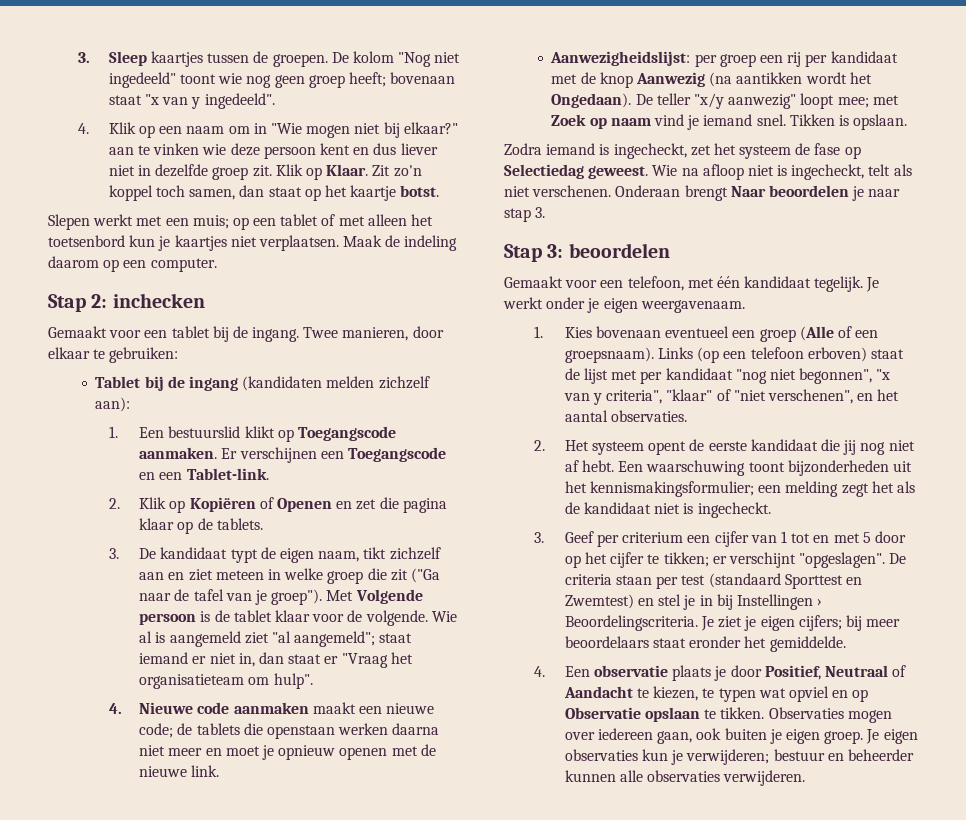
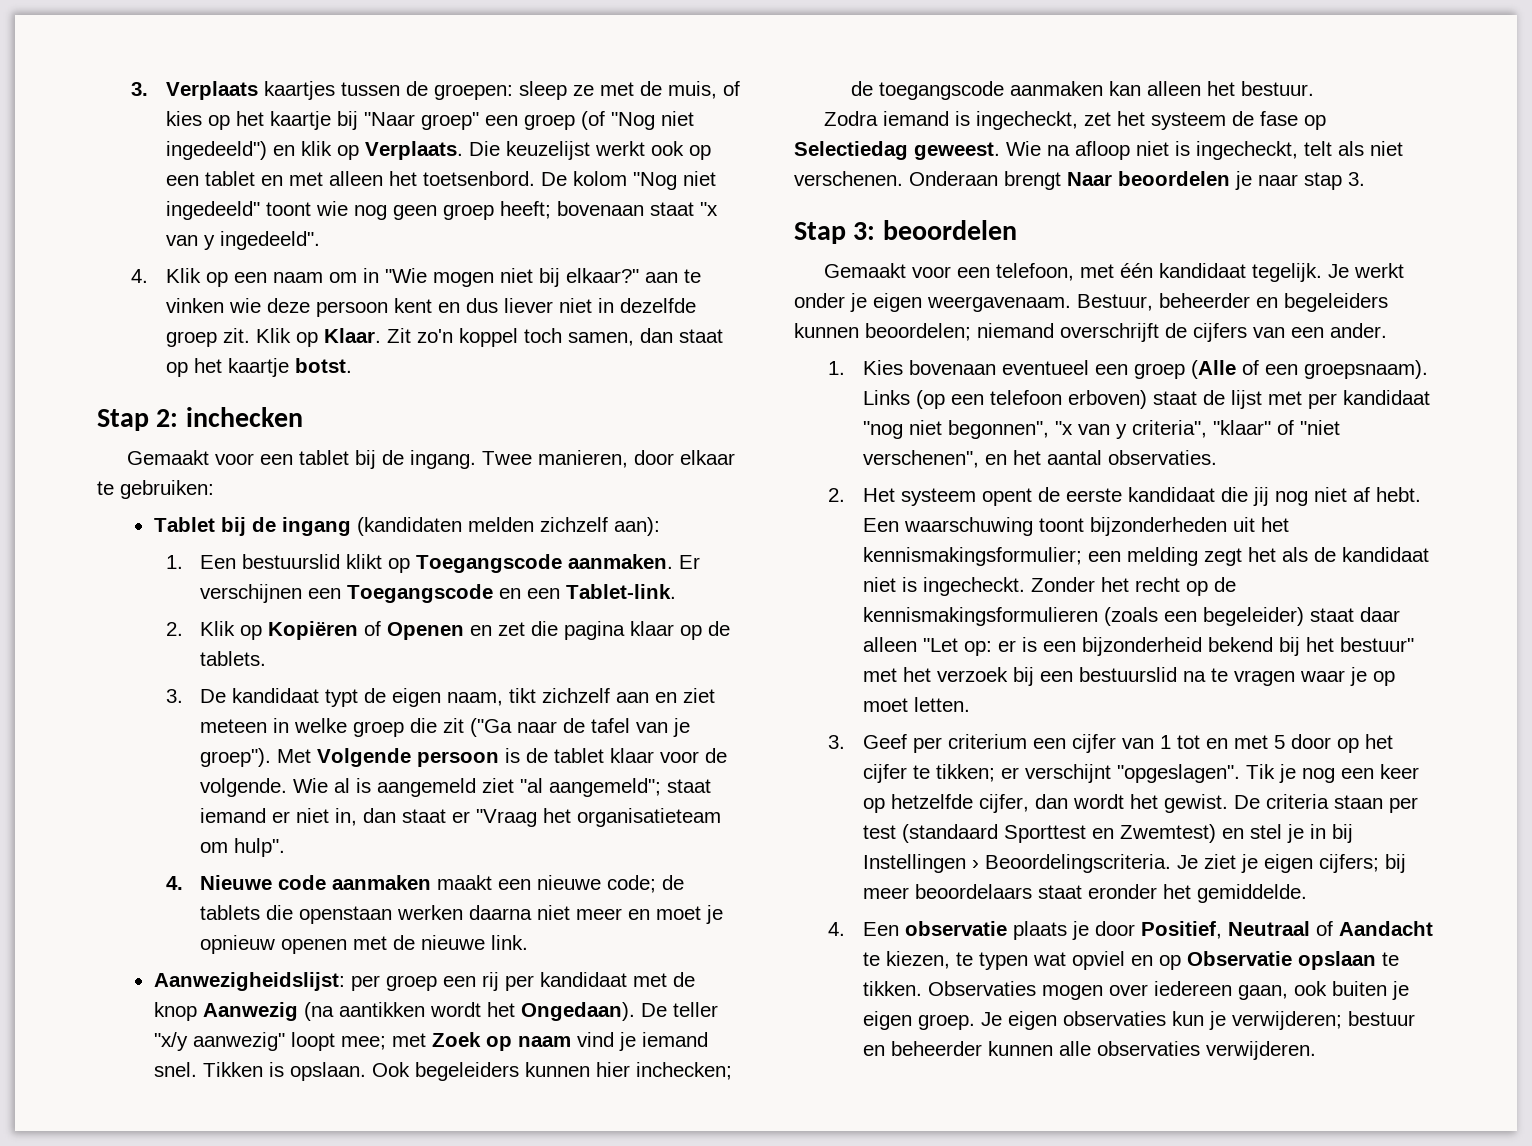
- 3. Sleep kaartjes tussen de groepen.
+ 3. Verplaats kaartjes tussen de groepen: sleep ze met de muis, of kies op het kaartje bij "Naar groep" een groep (of "Nog niet ingedeeld") en klik op Verplaats. Die keuzelijst werkt ook op een tablet en met alleen het toetsenbord.
- Slepen werkt met een muis; op een tablet of met alleen het toetsenbord kun je kaartjes niet verplaatsen. Maak de indeling daarom op een computer.
+ Ook begeleiders kunnen hier inchecken; de toegangscode aanmaken kan alleen het bestuur.
+ Bestuur, beheerder en begeleiders kunnen beoordelen; niemand overschrijft de cijfers van een ander.
+ Zonder het recht op de kennismakingsformulieren (zoals een begeleider) staat daar alleen "Let op: er is een bijzonderheid bekend bij het bestuur" met het verzoek bij een bestuurslid na te vragen waar je op moet letten.
+ Tik je nog een keer op hetzelfde cijfer, dan wordt het gewist.

